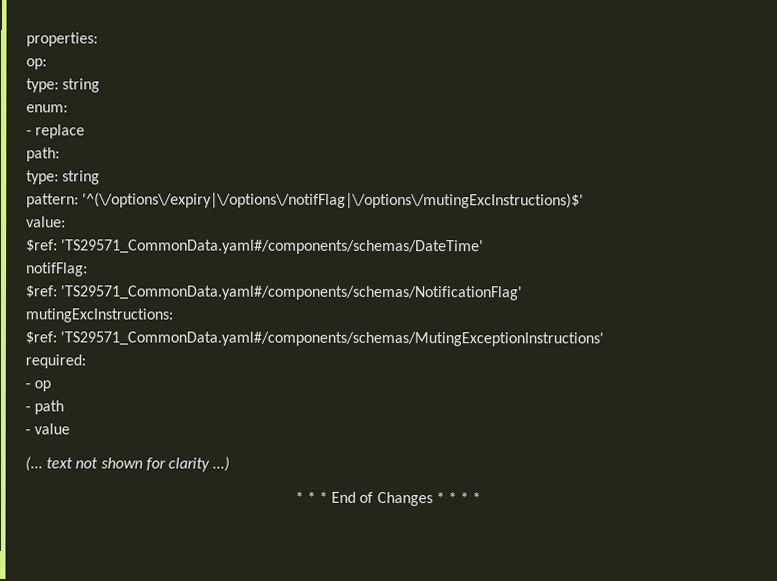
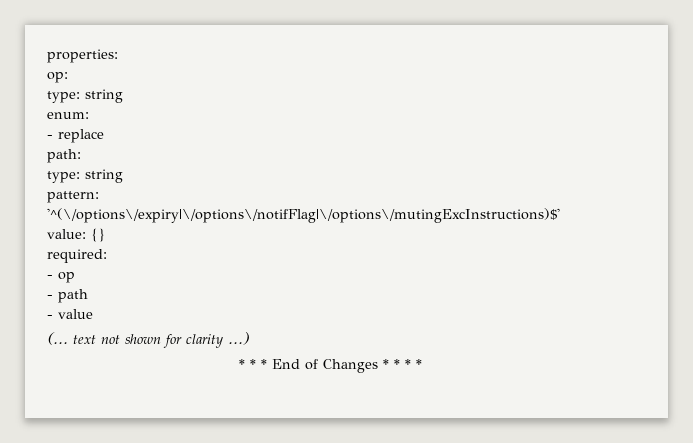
- value:
- $ref: 'TS29571_CommonData.yaml#/components/schemas/DateTime'
- notifFlag:
- $ref: 'TS29571_CommonData.yaml#/components/schemas/NotificationFlag'
- mutingExcInstructions:
- $ref: 'TS29571_CommonData.yaml#/components/schemas/MutingExceptionInstructions'
+ value: {}

